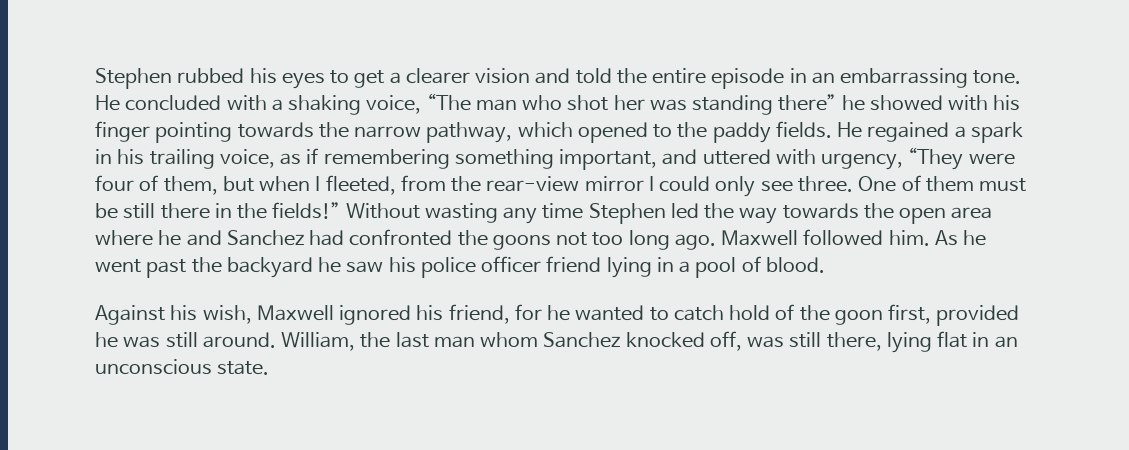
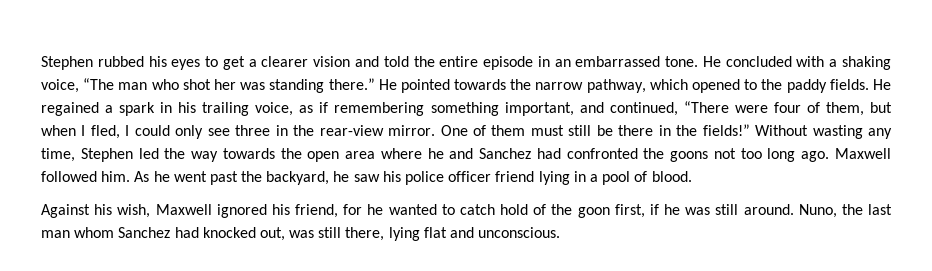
- Stephen rubbed his eyes to get a clearer vision and told the entire episode in an embarrassing tone.
+ Stephen rubbed his eyes to get a clearer vision and told the entire episode in an embarrassed tone.
- He concluded with a shaking voice, “The man who shot her was standing there” he showed with his finger pointing towards the narrow pathway, which opened to the paddy fields.
+ He concluded with a shaking voice, “The man who shot her was standing there.” He pointed towards the narrow pathway, which opened to the paddy fields.
- He regained a spark in his trailing voice, as if remembering something important, and uttered with urgency, “They were four of them, but when I fleeted, from the rear-view mirror I could only see three.
+ He regained a spark in his trailing voice, as if remembering something important, and continued, “There were four of them, but when I fled, I could only see three in the rear-view mirror.
- One of them must be still there in the fields!”
+ One of them must still be there in the fields!”
- Without wasting any time Stephen led the way towards the open area where he and Sanchez had confronted the goons not too long ago.
+ Without wasting any time, Stephen led the way towards the open area where he and Sanchez had confronted the goons not too long ago.
- As he went past the backyard he saw his police officer friend lying in a pool of blood.
+ As he went past the backyard, he saw his police officer friend lying in a pool of blood.
- Against his wish, Maxwell ignored his friend, for he wanted to catch hold of the goon first, provided he was still around.
+ Against his wish, Maxwell ignored his friend, for he wanted to catch hold of the goon first, if he was still around.
- William, the last man whom Sanchez knocked off, was still there, lying flat in an unconscious state.
+ Nuno, the last man whom Sanchez had knocked out, was still there, lying flat and unconscious.

